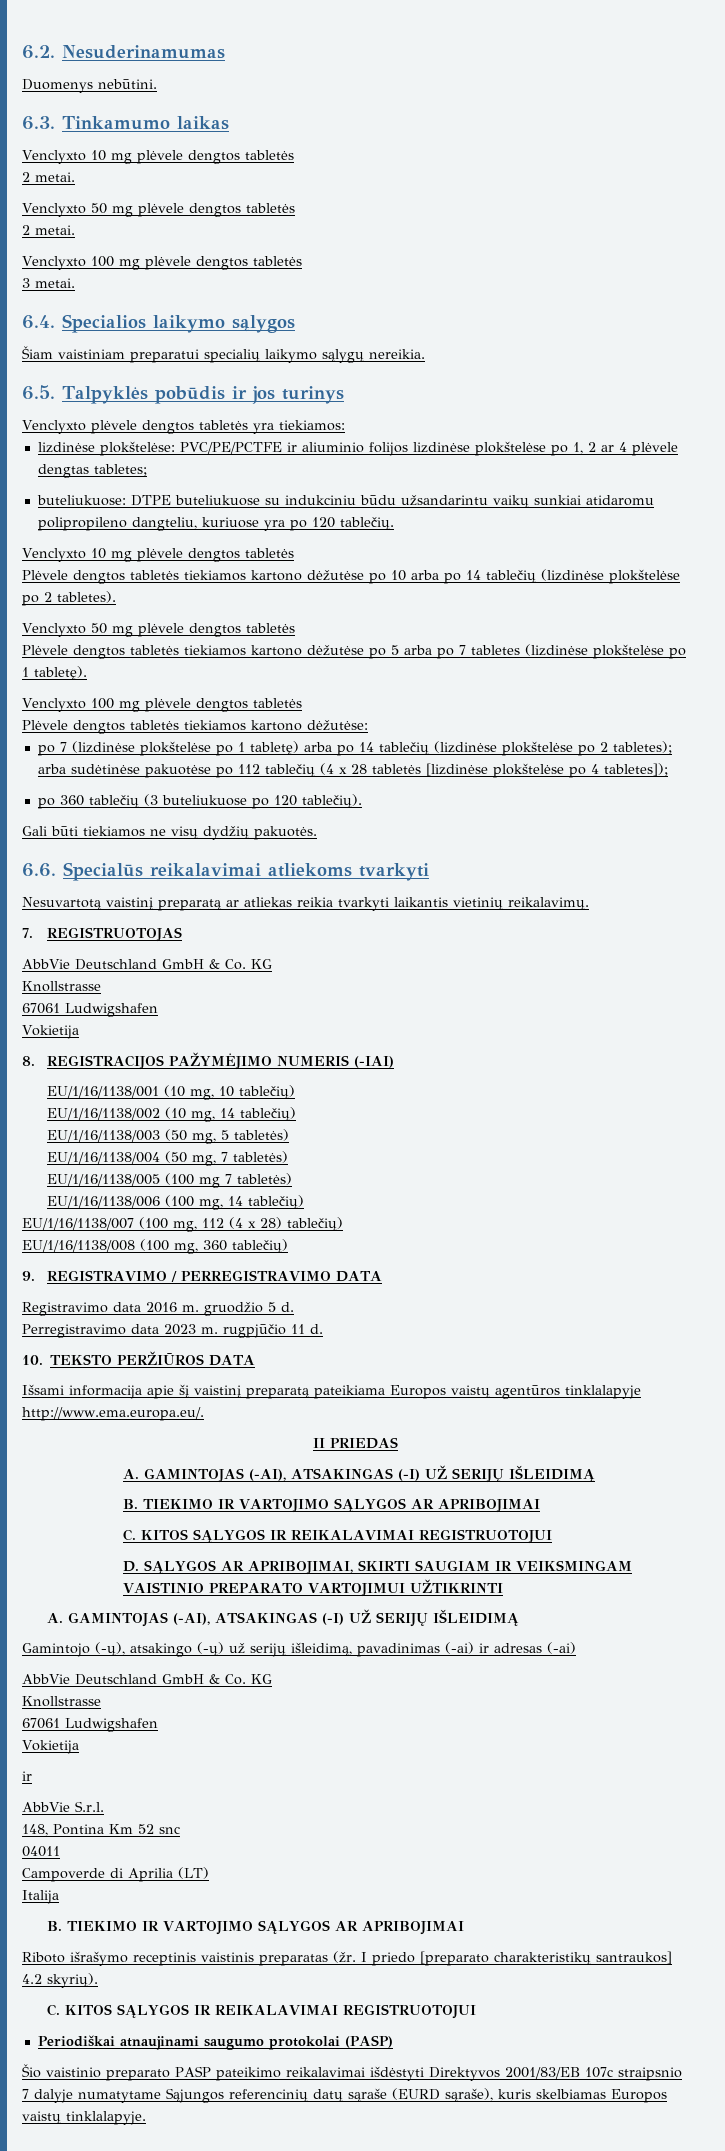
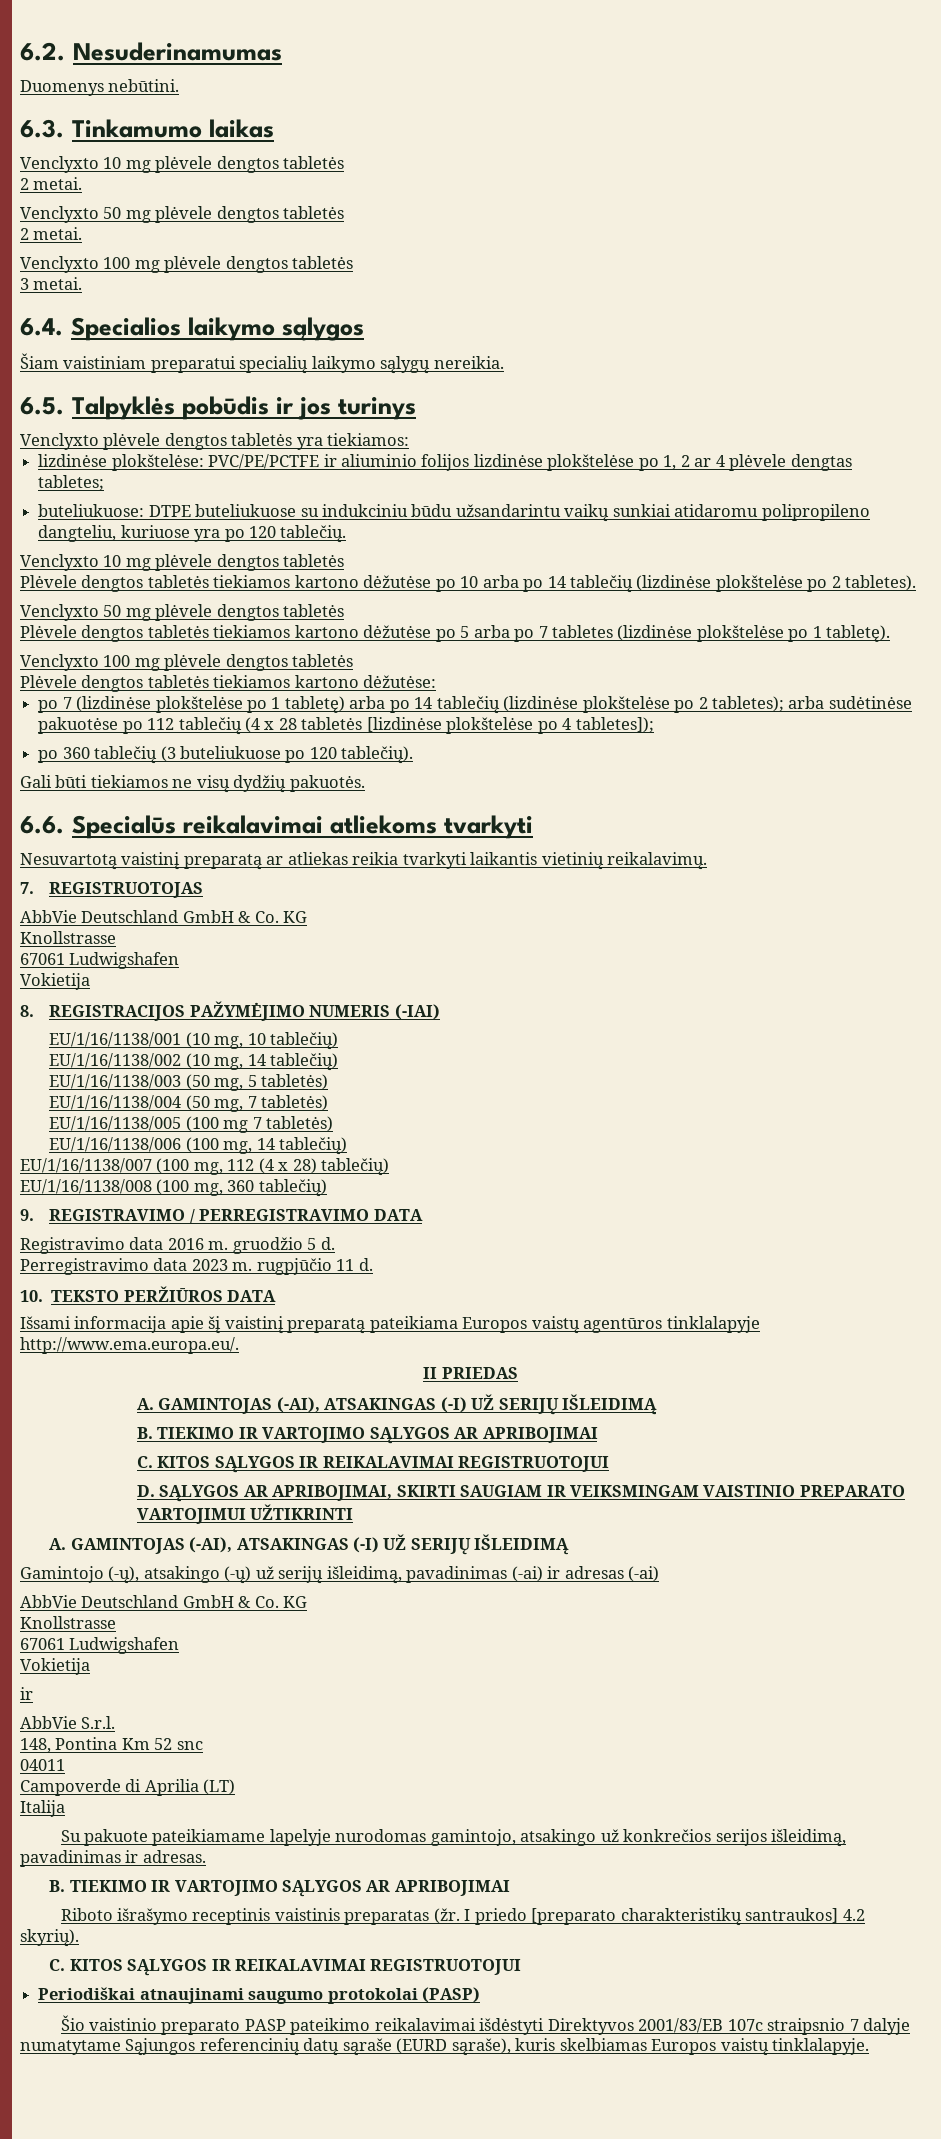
+ Su pakuote pateikiamame lapelyje nurodomas gamintojo, atsakingo už konkrečios serijos išleidimą, pavadinimas ir adresas.

